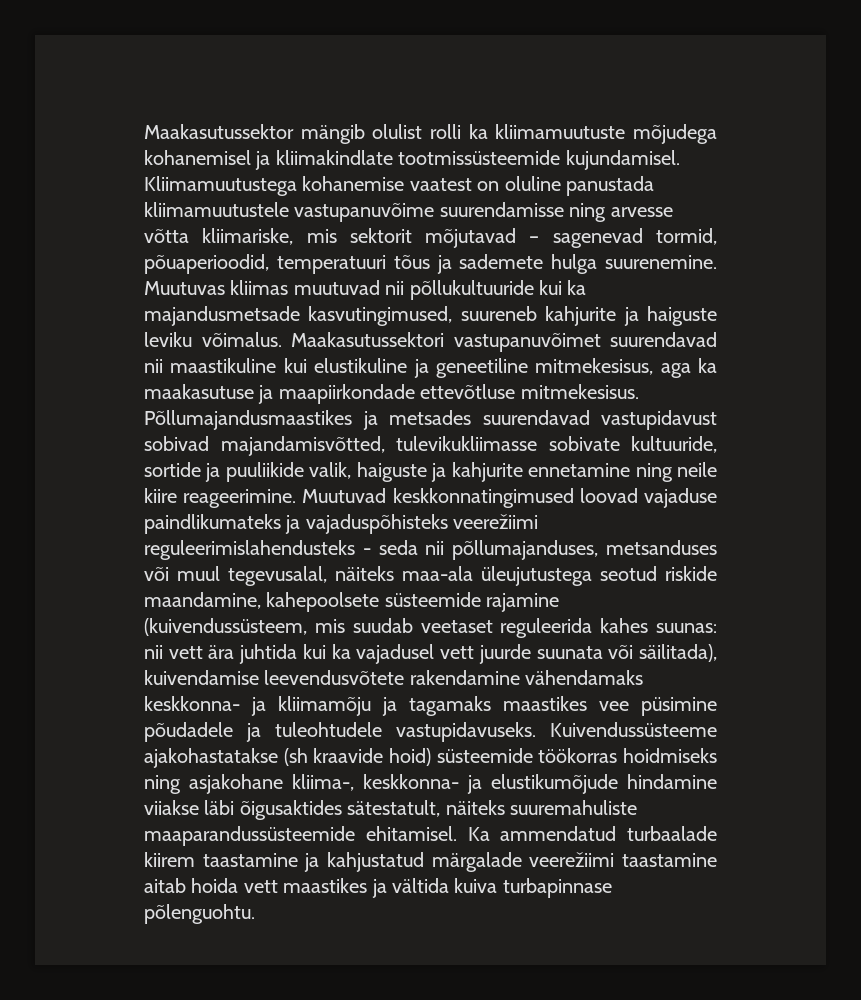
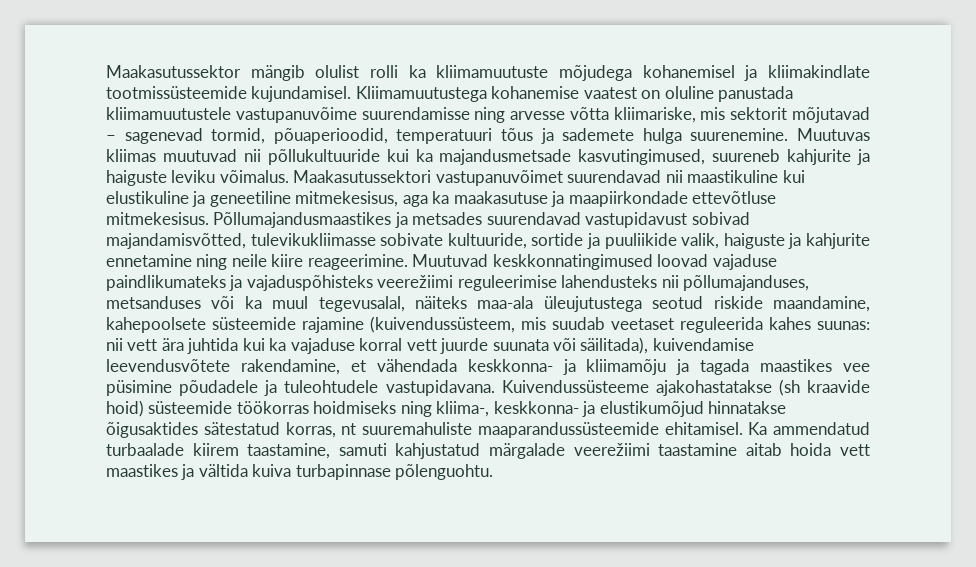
- Muutuvad keskkonnatingimused loovad vajaduse paindlikumateks ja vajaduspõhisteks veerežiimi reguleerimislahendusteks - seda nii põllumajanduses, metsanduses või muul tegevusalal, näiteks maa-ala üleujutustega seotud riskide maandamine, kahepoolsete süsteemide rajamine (kuivendussüsteem, mis suudab veetaset reguleerida kahes suunas: nii vett ära juhtida kui ka vajadusel vett juurde suunata või säilitada), kuivendamise leevendusvõtete rakendamine vähendamaks keskkonna- ja kliimamõju ja tagamaks maastikes vee püsimine põudadele ja tuleohtudele vastupidavuseks.
+ Muutuvad keskkonnatingimused loovad vajaduse paindlikumateks ja vajaduspõhisteks veerežiimi reguleerimise lahendusteks nii põllumajanduses, metsanduses või ka muul tegevusalal, näiteks maa-ala üleujutustega seotud riskide maandamine, kahepoolsete süsteemide rajamine (kuivendussüsteem, mis suudab veetaset reguleerida kahes suunas: nii vett ära juhtida kui ka vajaduse korral vett juurde suunata või säilitada), kuivendamise leevendusvõtete rakendamine, et vähendada keskkonna- ja kliimamõju ja tagada maastikes vee püsimine põudadele ja tuleohtudele vastupidavana.
- Kuivendussüsteeme ajakohastatakse (sh kraavide hoid) süsteemide töökorras hoidmiseks ning asjakohane kliima-, keskkonna- ja elustikumõjude hindamine viiakse läbi õigusaktides sätestatult, näiteks suuremahuliste maaparandussüsteemide ehitamisel.
+ Kuivendussüsteeme ajakohastatakse (sh kraavide hoid) süsteemide töökorras hoidmiseks ning kliima-, keskkonna- ja elustikumõjud hinnatakse õigusaktides sätestatud korras, nt suuremahuliste maaparandussüsteemide ehitamisel.
- Ka ammendatud turbaalade kiirem taastamine ja kahjustatud märgalade veerežiimi taastamine aitab hoida vett maastikes ja vältida kuiva turbapinnase põlenguohtu.
+ Ka ammendatud turbaalade kiirem taastamine, samuti kahjustatud märgalade veerežiimi taastamine aitab hoida vett maastikes ja vältida kuiva turbapinnase põlenguohtu.

